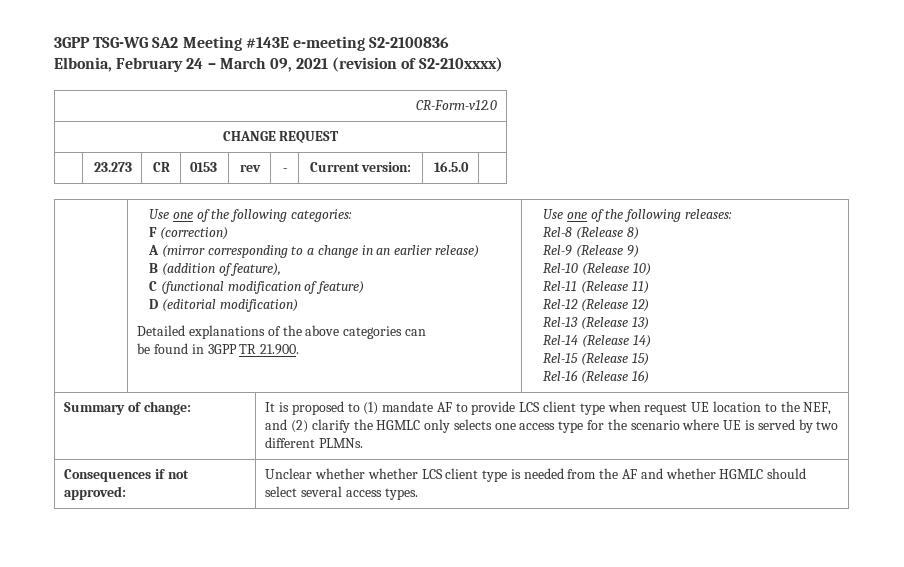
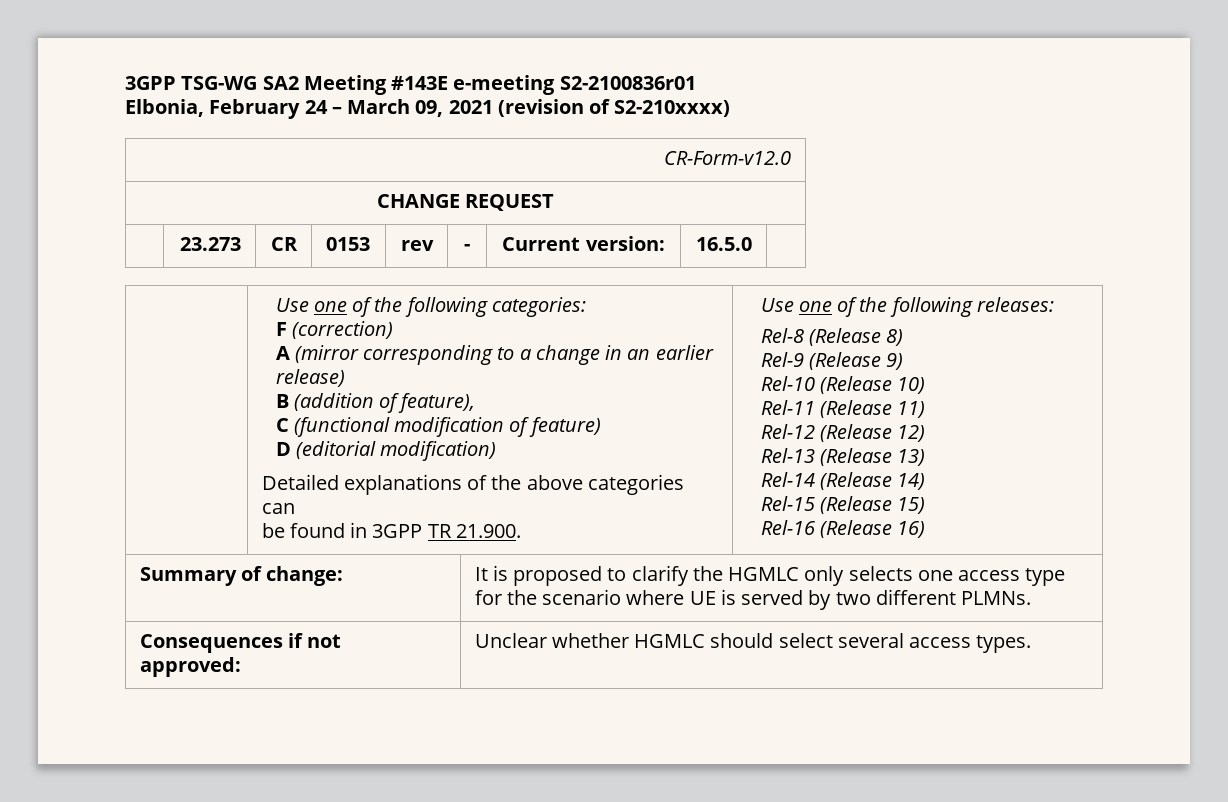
- 3GPP TSG-WG SA2 Meeting #143E e-meeting S2-2100836
+ 3GPP TSG-WG SA2 Meeting #143E e-meeting S2-2100836r01
- It is proposed to (1) mandate AF to provide LCS client type when request UE location to the NEF, and (2) clarify the HGMLC only selects one access type for the scenario where UE is served by two different PLMNs.
+ It is proposed to clarify the HGMLC only selects one access type for the scenario where UE is served by two different PLMNs.
- Consequences if not approved: | Unclear whether whether LCS client type is needed from the AF and whether HGMLC should select several access types.
+ Consequences if not approved: | Unclear whether HGMLC should select several access types.

